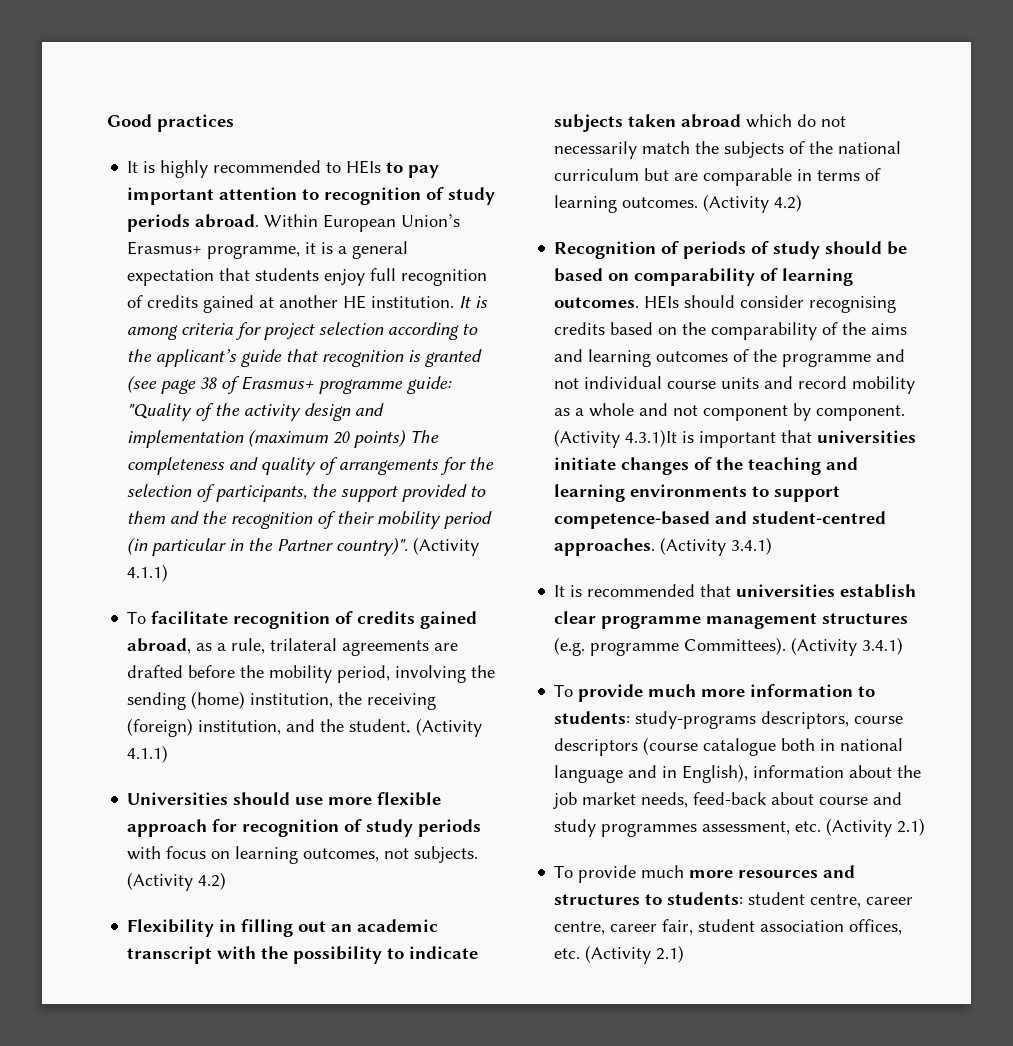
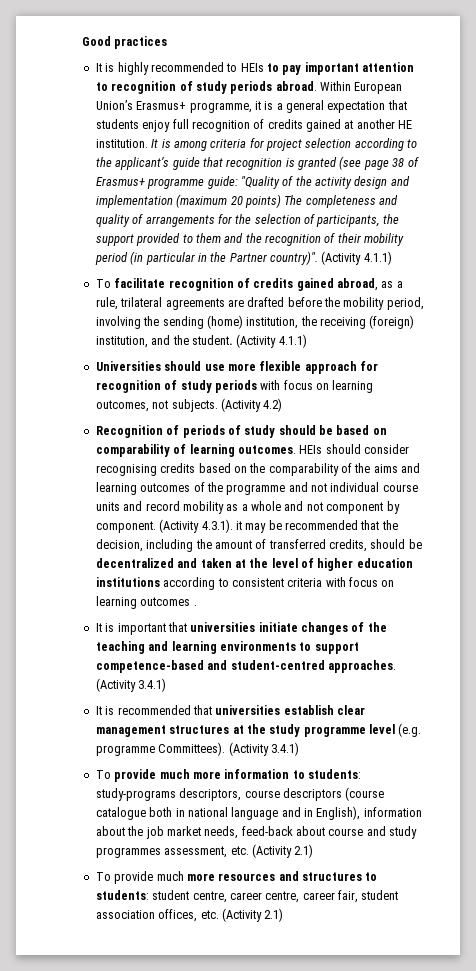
- Flexibility in filling out an academic transcript with the possibility to indicate subjects taken abroad which do not necessarily match the subjects of the national curriculum but are comparable in terms of learning outcomes. (Activity 4.2)
- (Activity 4.3.1)It is important that universities initiate changes of the teaching and learning environments to support competence-based and student-centred approaches.
+ (Activity 4.3.1). it may be recommended that the decision, including the amount of transferred credits, should be decentralized and taken at the level of higher education institutions according to consistent criteria with focus on learning outcomes .
+ It is important that universities initiate changes of the teaching and learning environments to support competence-based and student-centred approaches.
- It is recommended that universities establish clear programme management structures (e.g. programme Committees).
+ It is recommended that universities establish clear management structures at the study programme level (e.g. programme Committees).

